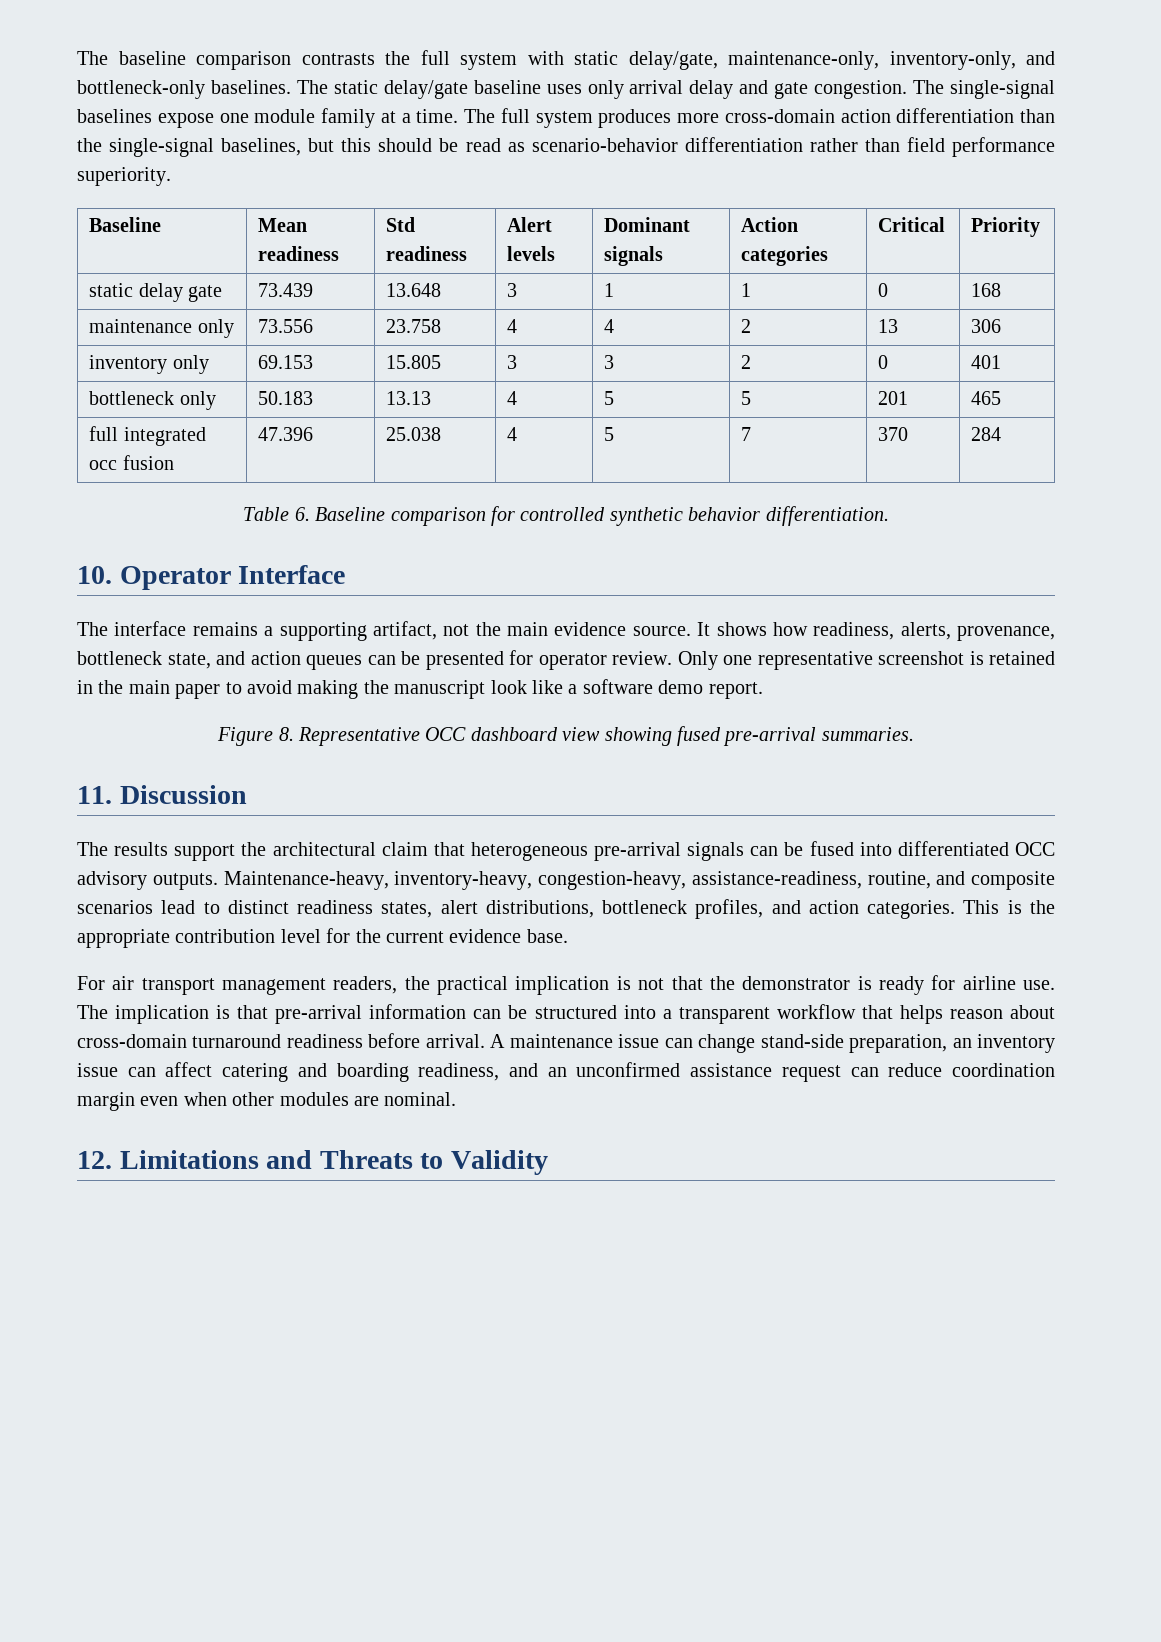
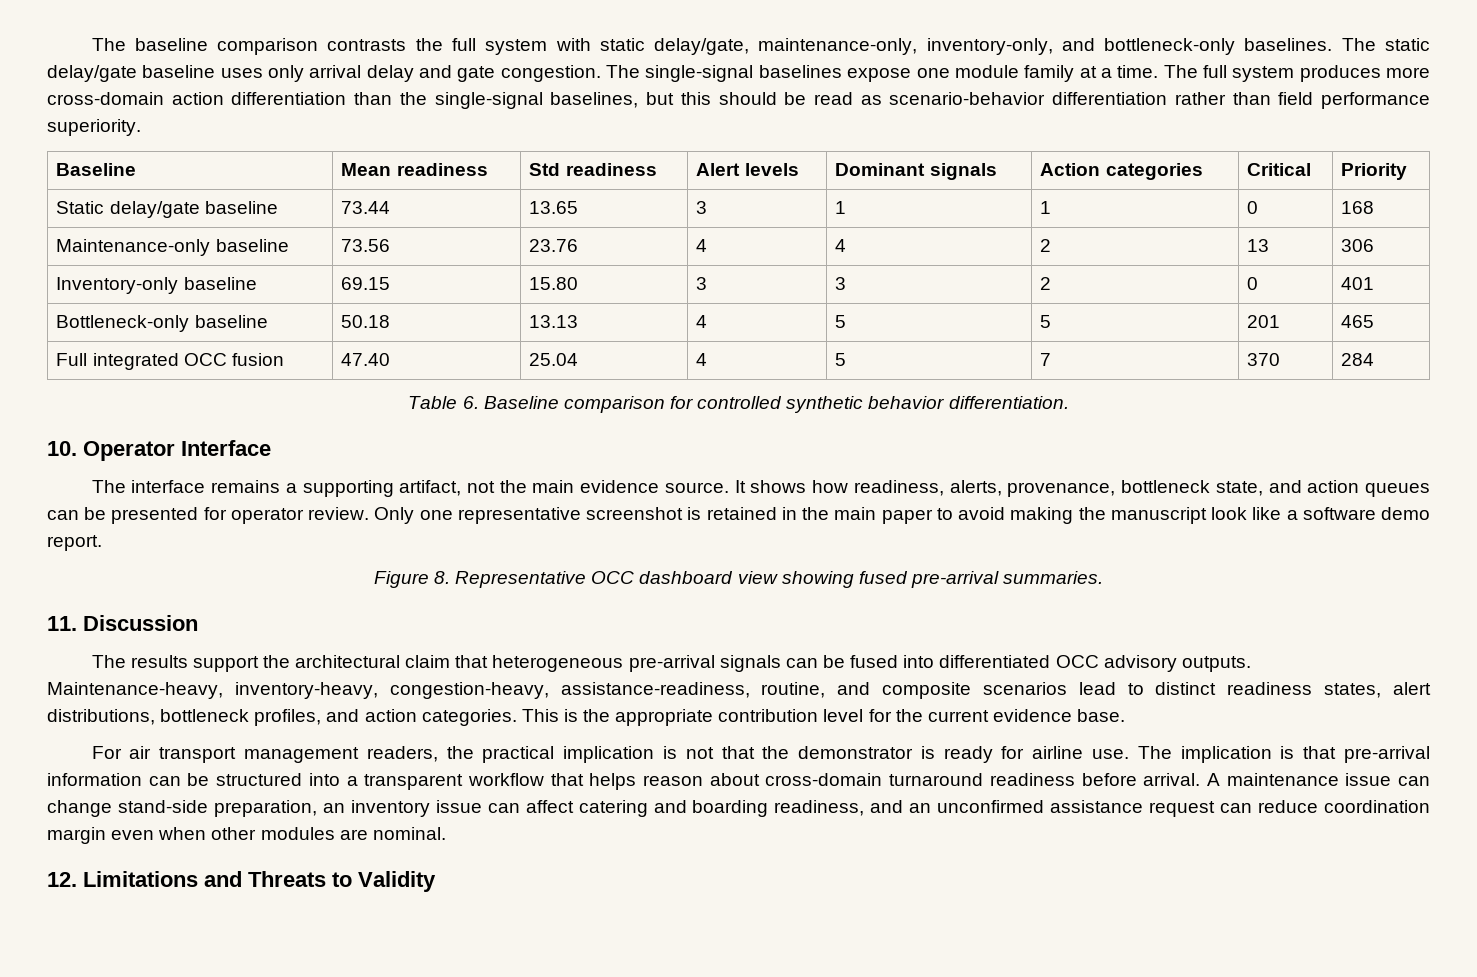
- static delay gate | 73.439 | 13.648 | 3 | 1 | 1 | 0 | 168
+ Static delay/gate baseline | 73.44 | 13.65 | 3 | 1 | 1 | 0 | 168
- maintenance only | 73.556 | 23.758 | 4 | 4 | 2 | 13 | 306
+ Maintenance-only baseline | 73.56 | 23.76 | 4 | 4 | 2 | 13 | 306
- inventory only | 69.153 | 15.805 | 3 | 3 | 2 | 0 | 401
+ Inventory-only baseline | 69.15 | 15.80 | 3 | 3 | 2 | 0 | 401
- bottleneck only | 50.183 | 13.13 | 4 | 5 | 5 | 201 | 465
+ Bottleneck-only baseline | 50.18 | 13.13 | 4 | 5 | 5 | 201 | 465
- full integrated occ fusion | 47.396 | 25.038 | 4 | 5 | 7 | 370 | 284
+ Full integrated OCC fusion | 47.40 | 25.04 | 4 | 5 | 7 | 370 | 284

